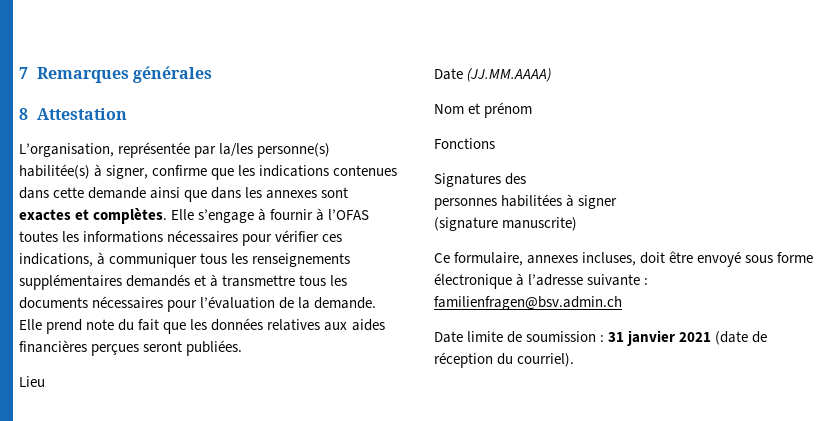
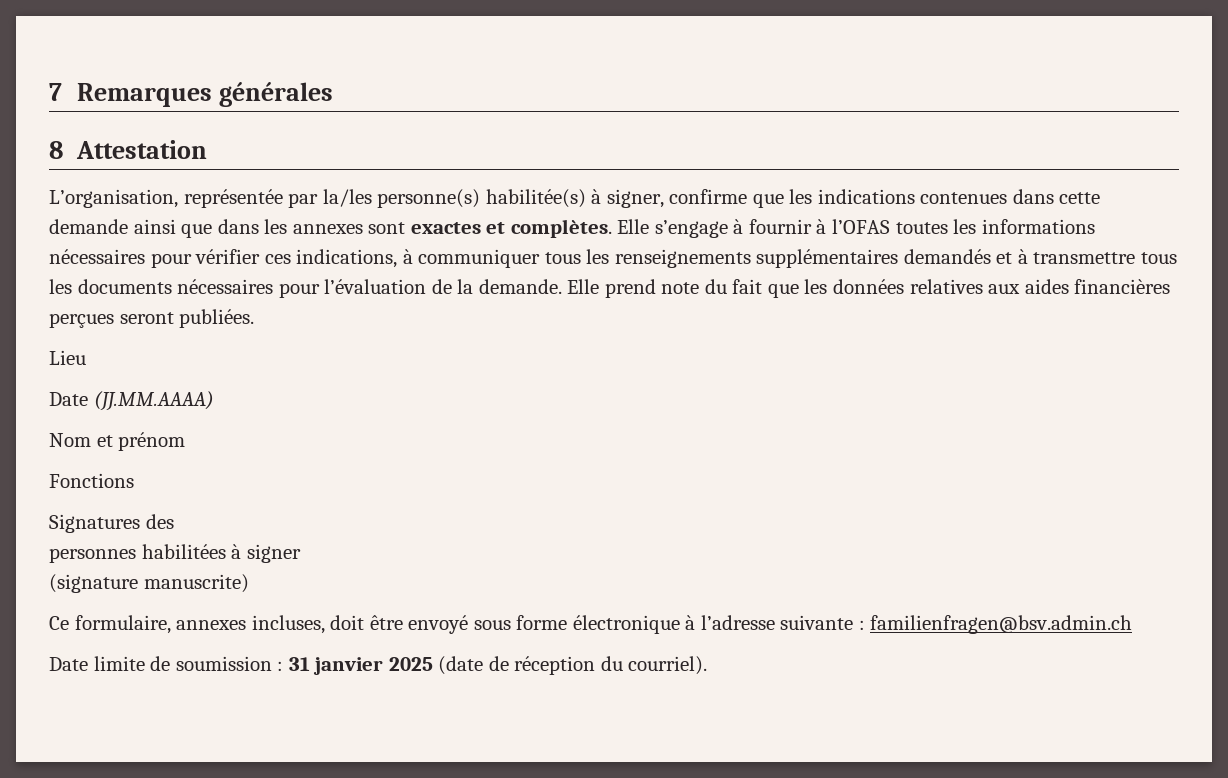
- Date limite de soumission : 31 janvier 2021 (date de réception du courriel).
+ Date limite de soumission : 31 janvier 2025 (date de réception du courriel).

